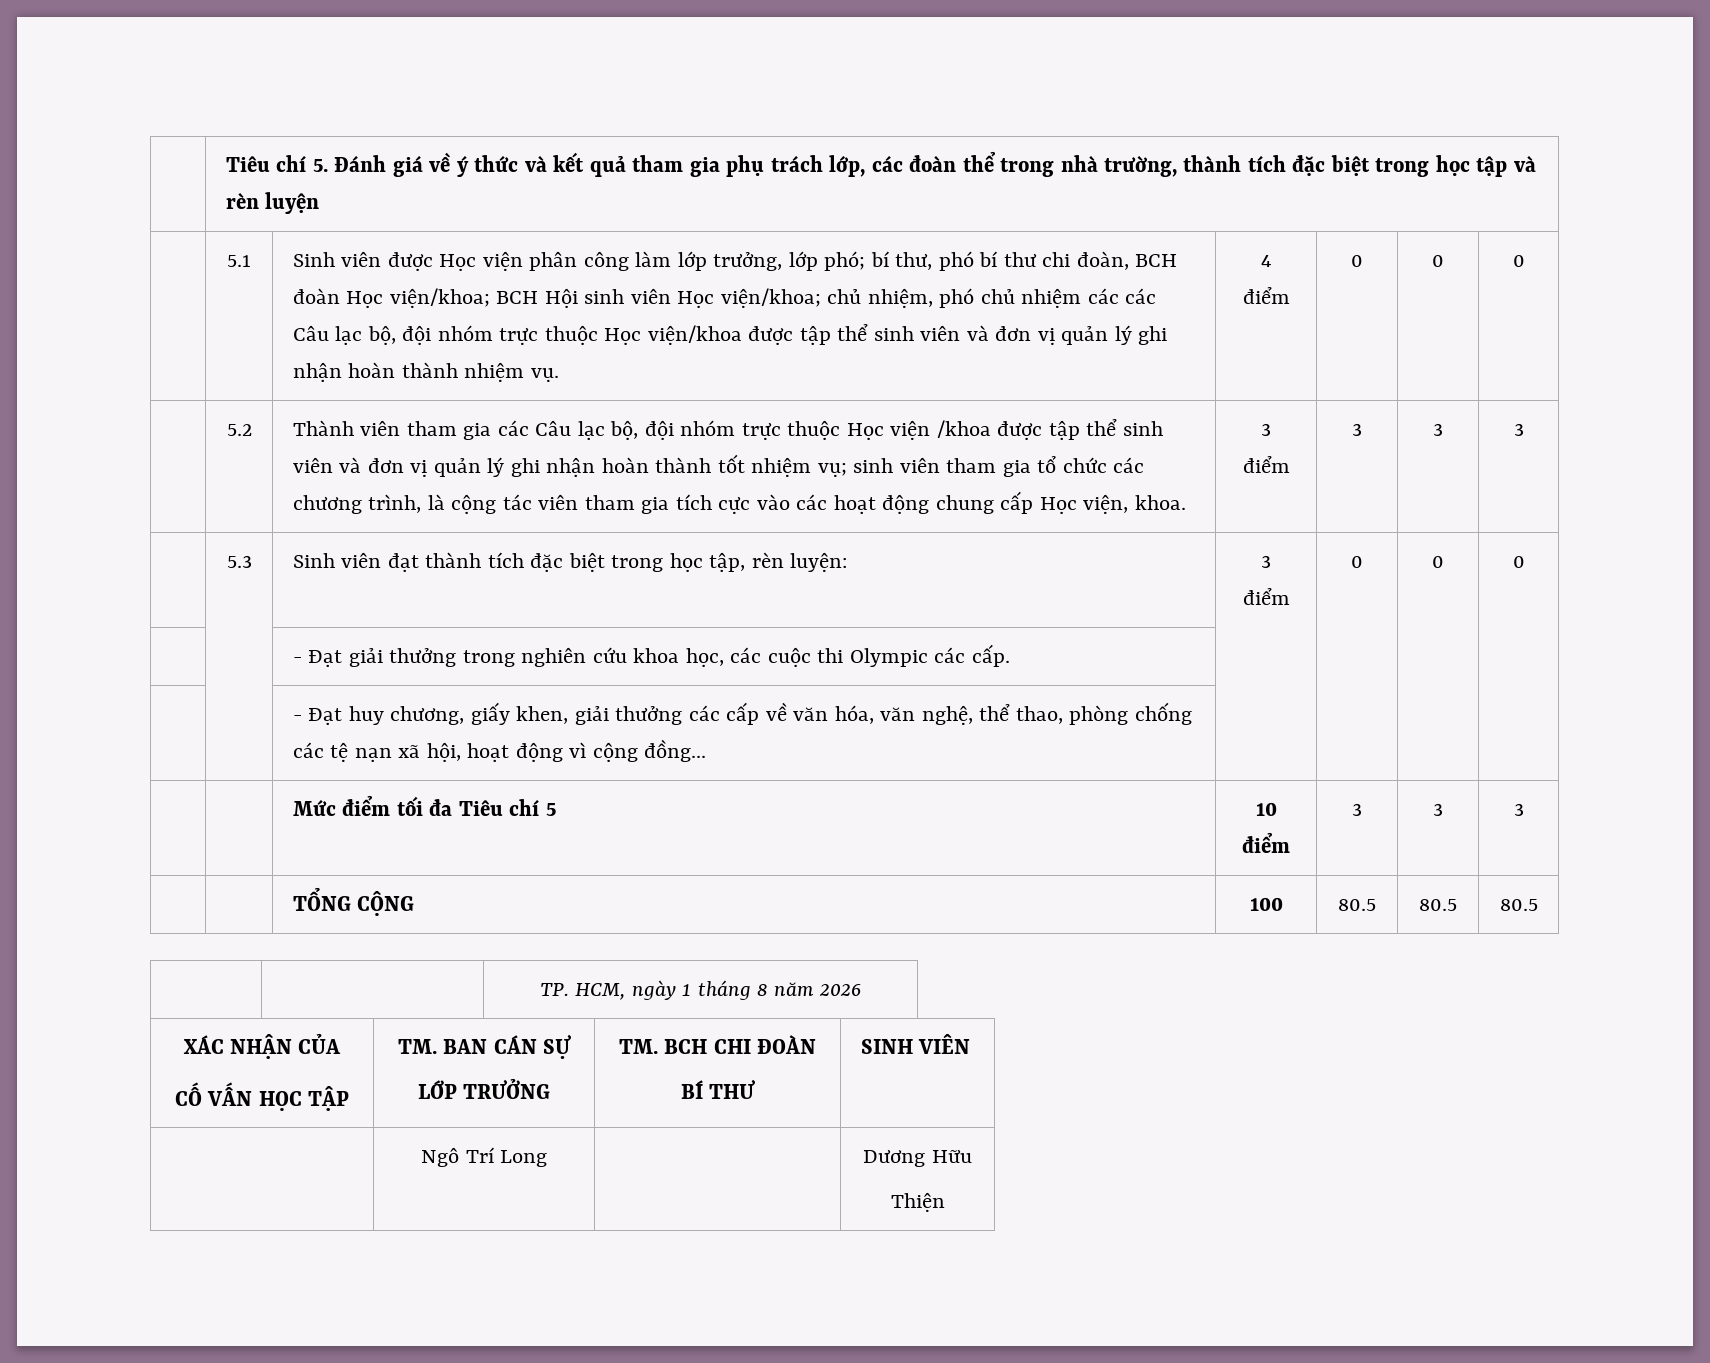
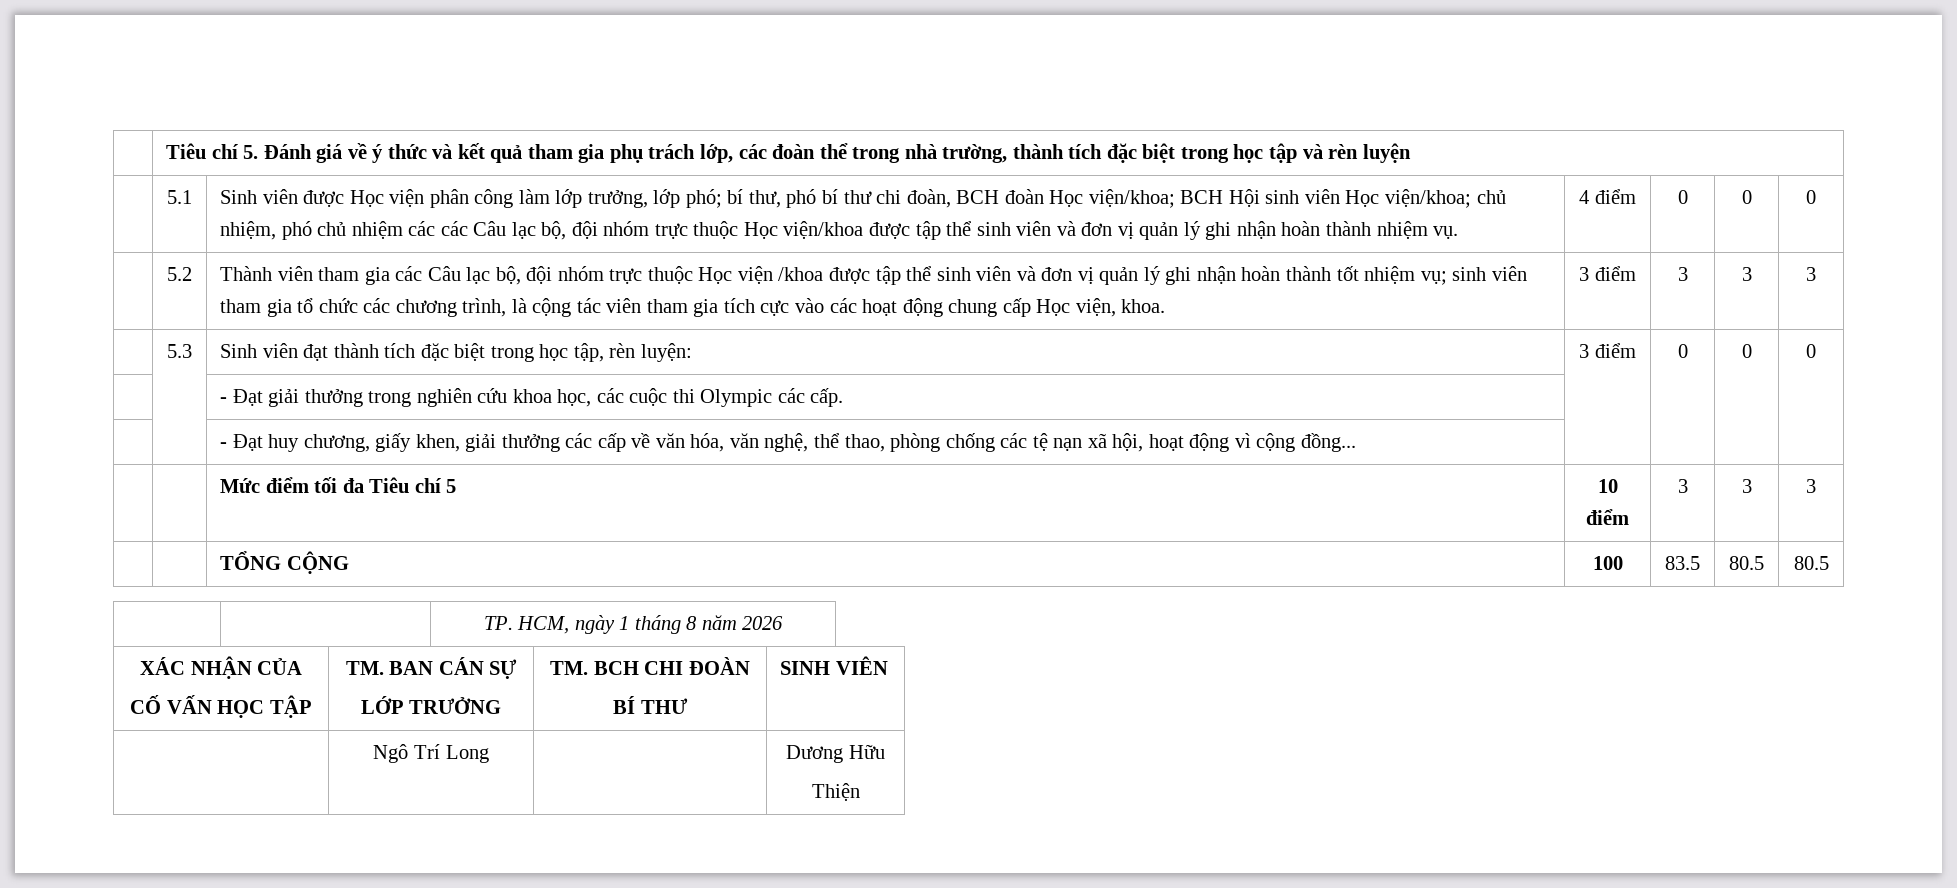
- | | TỔNG CỘNG | 100 | 80.5 | 80.5 | 80.5
+ | | TỔNG CỘNG | 100 | 83.5 | 80.5 | 80.5

